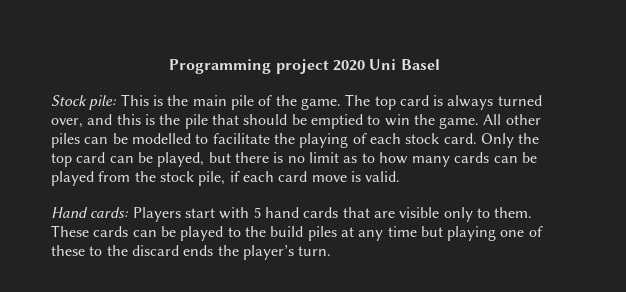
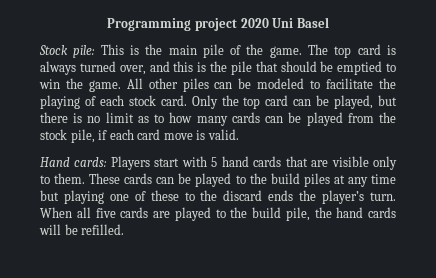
- All other piles can be modelled to facilitate the playing of each stock card.
+ All other piles can be modeled to facilitate the playing of each stock card.
+ When all five cards are played to the build pile, the hand cards will be refilled.

